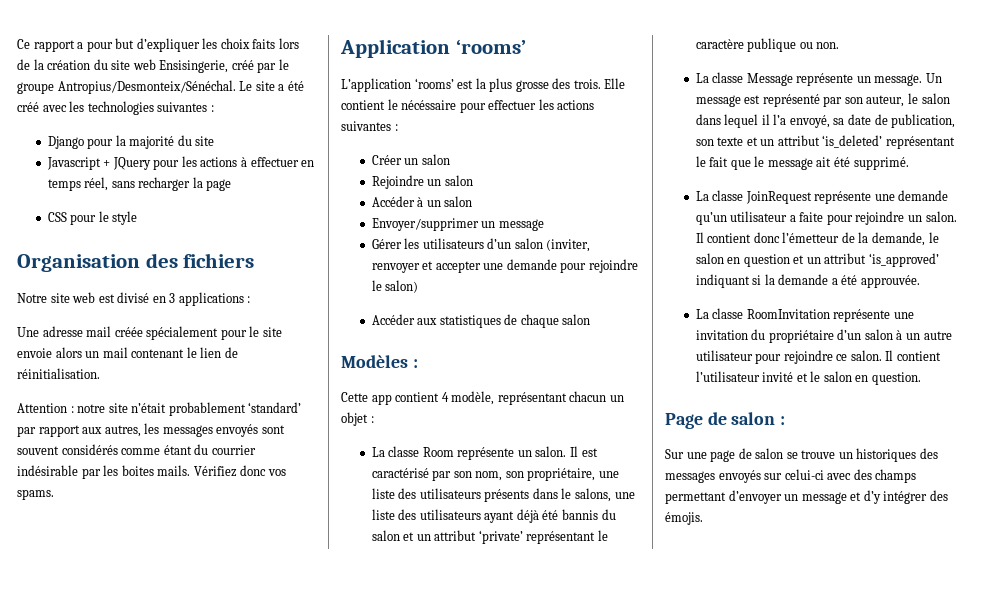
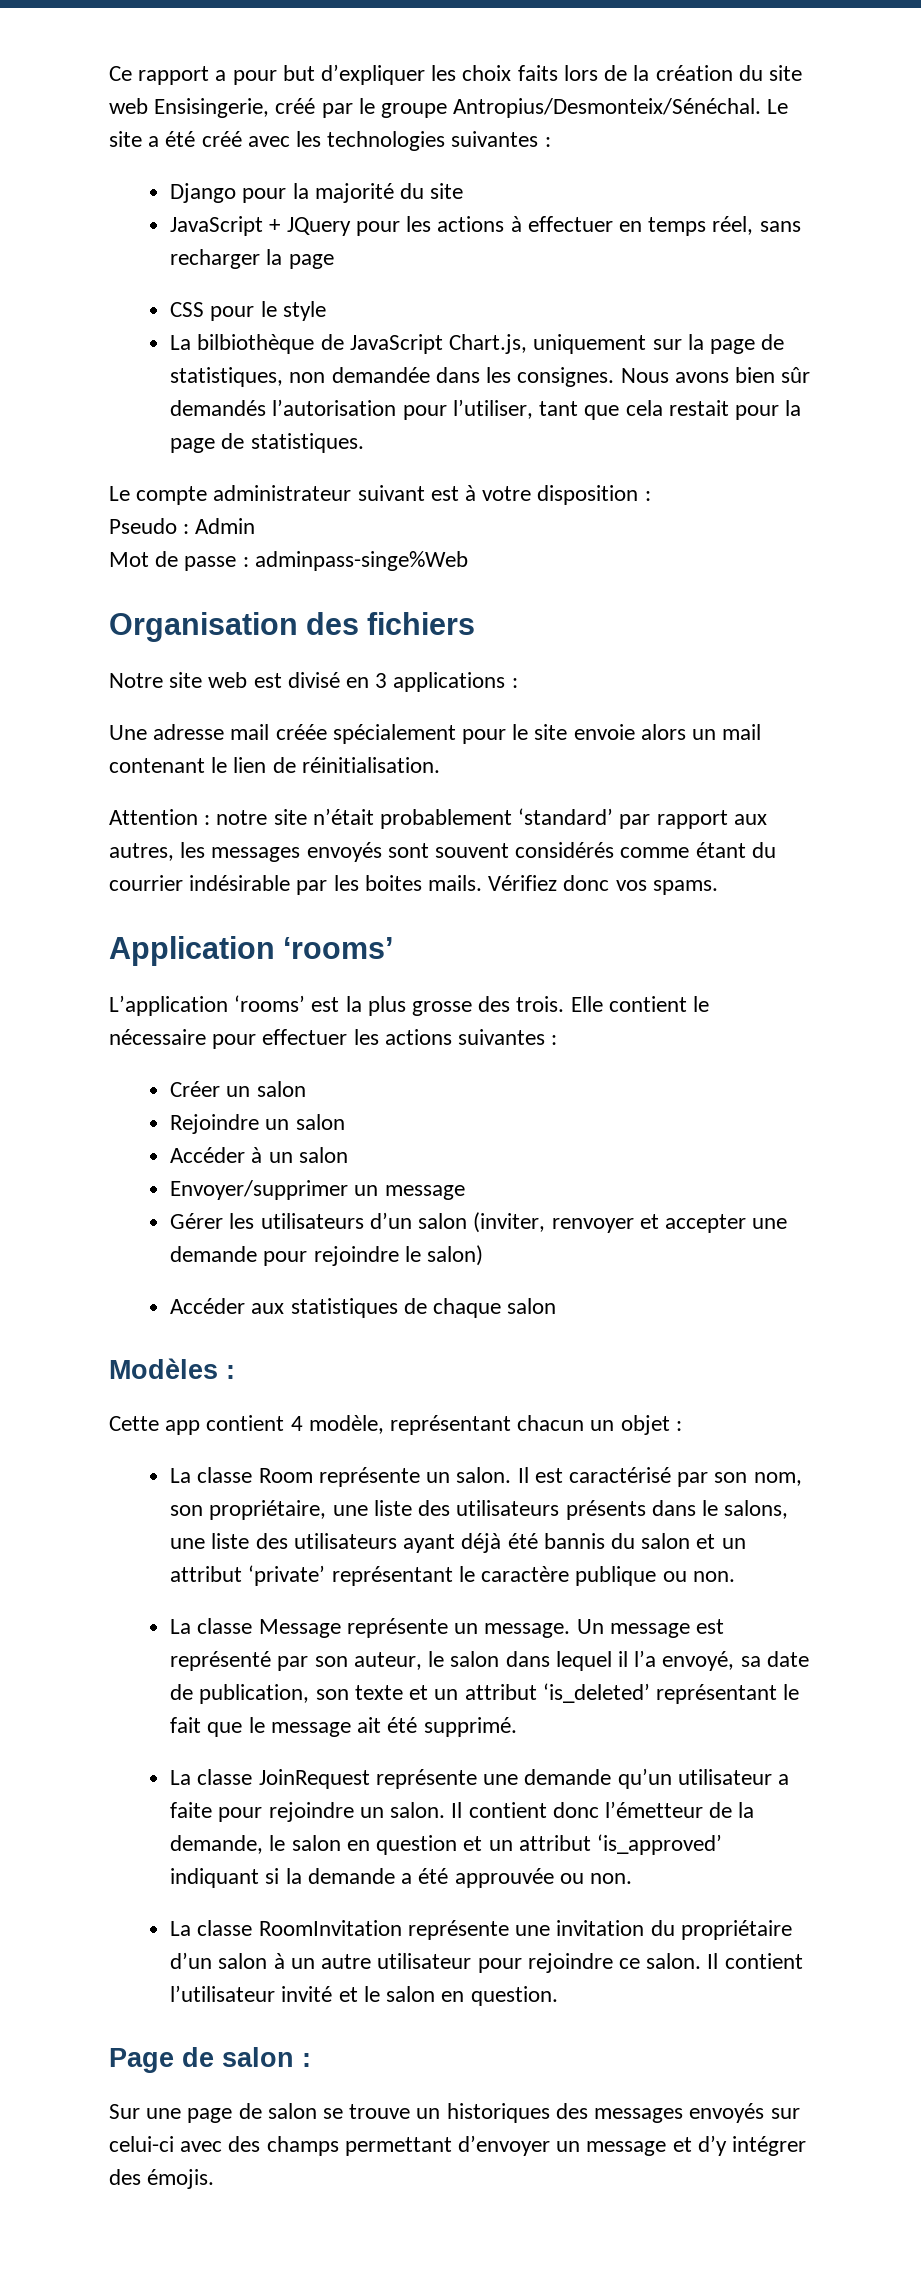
- Javascript + JQuery pour les actions à effectuer en temps réel, sans recharger la page
+ JavaScript + JQuery pour les actions à effectuer en temps réel, sans recharger la page
+ La bilbiothèque de JavaScript Chart.js, uniquement sur la page de statistiques, non demandée dans les consignes. Nous avons bien sûr demandés l’autorisation pour l’utiliser, tant que cela restait pour la page de statistiques.
+ Le compte administrateur suivant est à votre disposition :
+ Pseudo : Admin
+ Mot de passe : adminpass-singe%Web
- Elle contient le nécéssaire pour effectuer les actions suivantes :
+ Elle contient le nécessaire pour effectuer les actions suivantes :
- Il contient donc l’émetteur de la demande, le salon en question et un attribut ‘is_approved’ indiquant si la demande a été approuvée.
+ Il contient donc l’émetteur de la demande, le salon en question et un attribut ‘is_approved’ indiquant si la demande a été approuvée ou non.

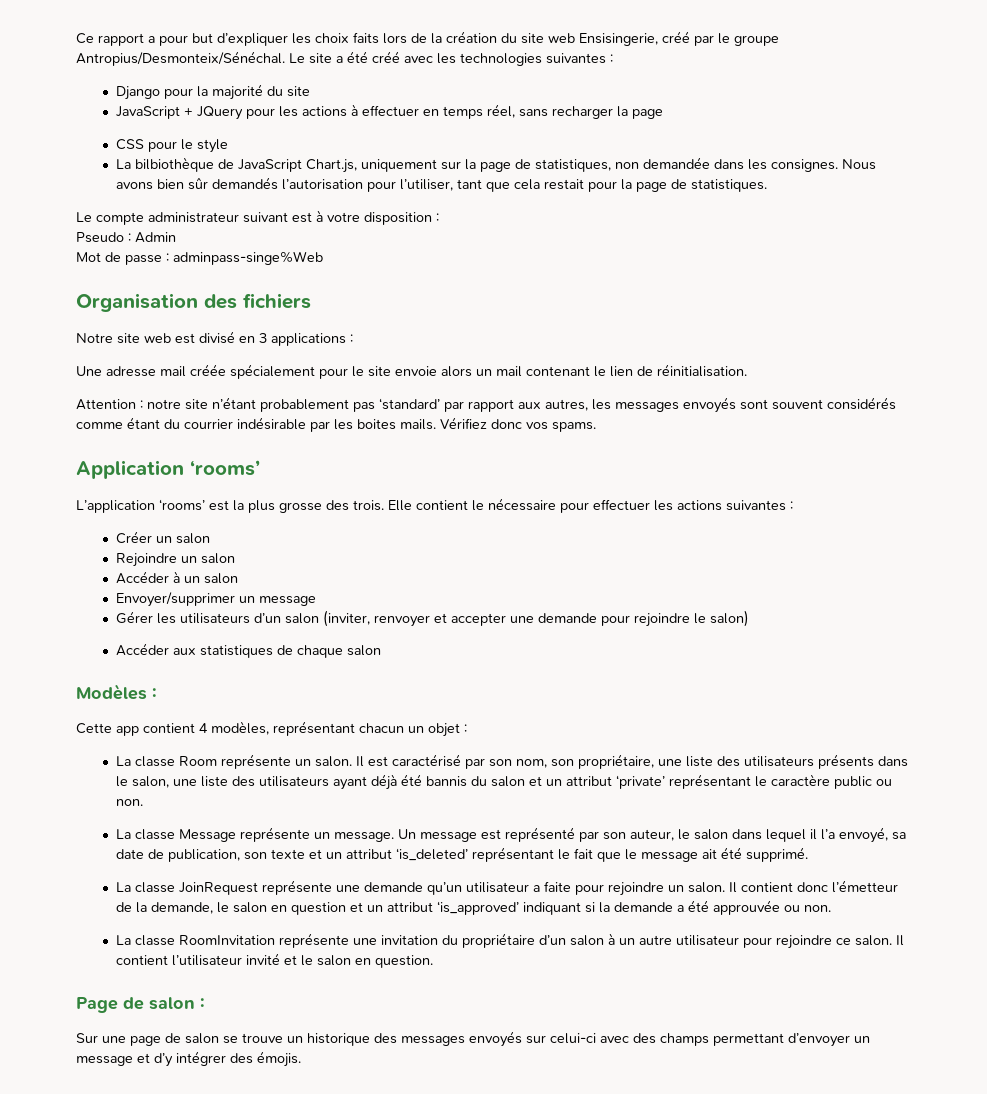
- Attention : notre site n’était probablement ‘standard’ par rapport aux autres, les messages envoyés sont souvent considérés comme étant du courrier indésirable par les boites mails.
+ Attention : notre site n’étant probablement pas ‘standard’ par rapport aux autres, les messages envoyés sont souvent considérés comme étant du courrier indésirable par les boites mails.
- Cette app contient 4 modèle, représentant chacun un objet :
+ Cette app contient 4 modèles, représentant chacun un objet :
- Il est caractérisé par son nom, son propriétaire, une liste des utilisateurs présents dans le salons, une liste des utilisateurs ayant déjà été bannis du salon et un attribut ‘private’ représentant le caractère publique ou non.
+ Il est caractérisé par son nom, son propriétaire, une liste des utilisateurs présents dans le salon, une liste des utilisateurs ayant déjà été bannis du salon et un attribut ‘private’ représentant le caractère public ou non.
- Sur une page de salon se trouve un historiques des messages envoyés sur celui-ci avec des champs permettant d’envoyer un message et d’y intégrer des émojis.
+ Sur une page de salon se trouve un historique des messages envoyés sur celui-ci avec des champs permettant d’envoyer un message et d’y intégrer des émojis.

